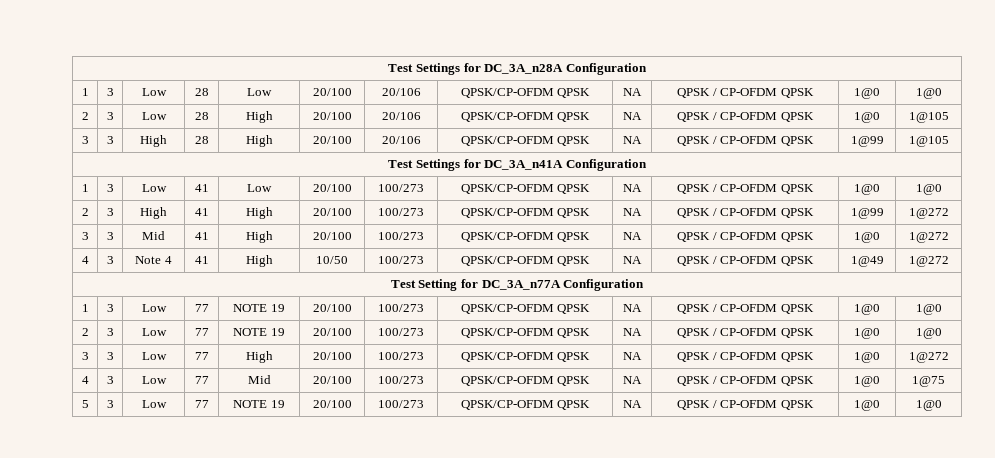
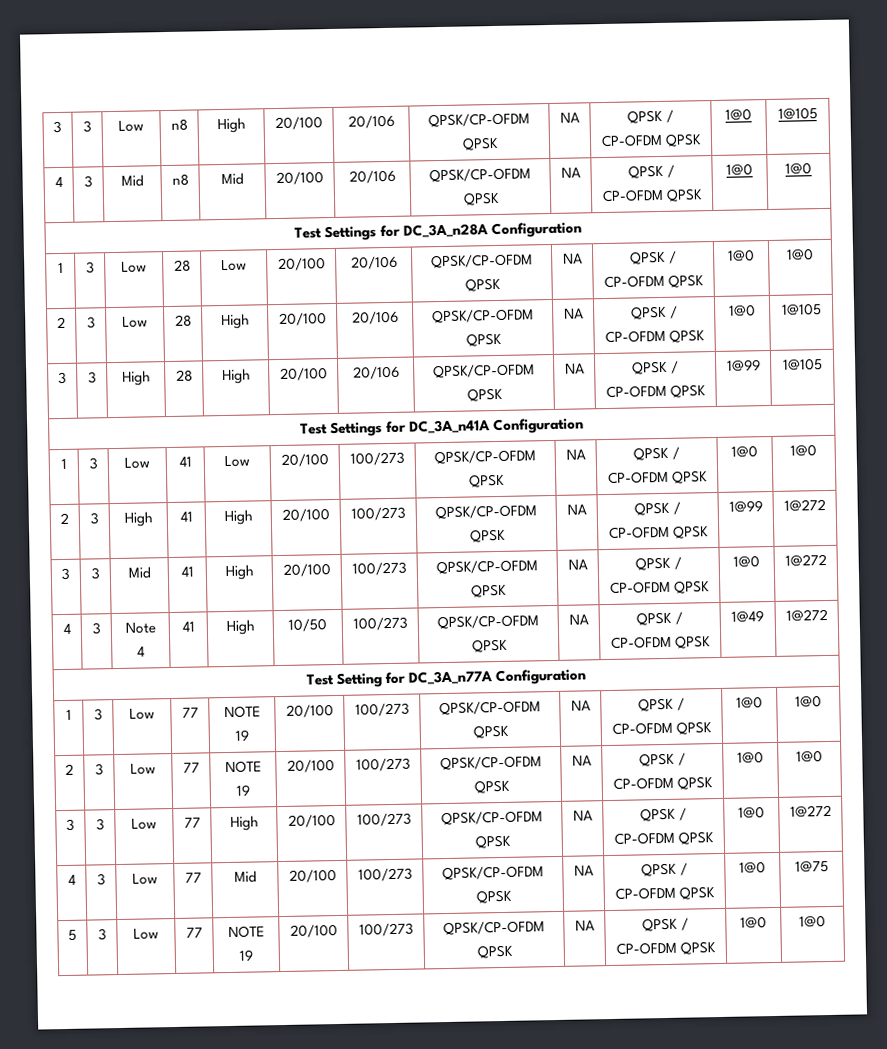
+ 3 | 3 | Low | n8 | High | 20/100 | 20/106 | QPSK/CP-OFDM QPSK | NA | QPSK / CP-OFDM QPSK | 1@0 | 1@105
+ 4 | 3 | Mid | n8 | Mid | 20/100 | 20/106 | QPSK/CP-OFDM QPSK | NA | QPSK / CP-OFDM QPSK | 1@0 | 1@0

